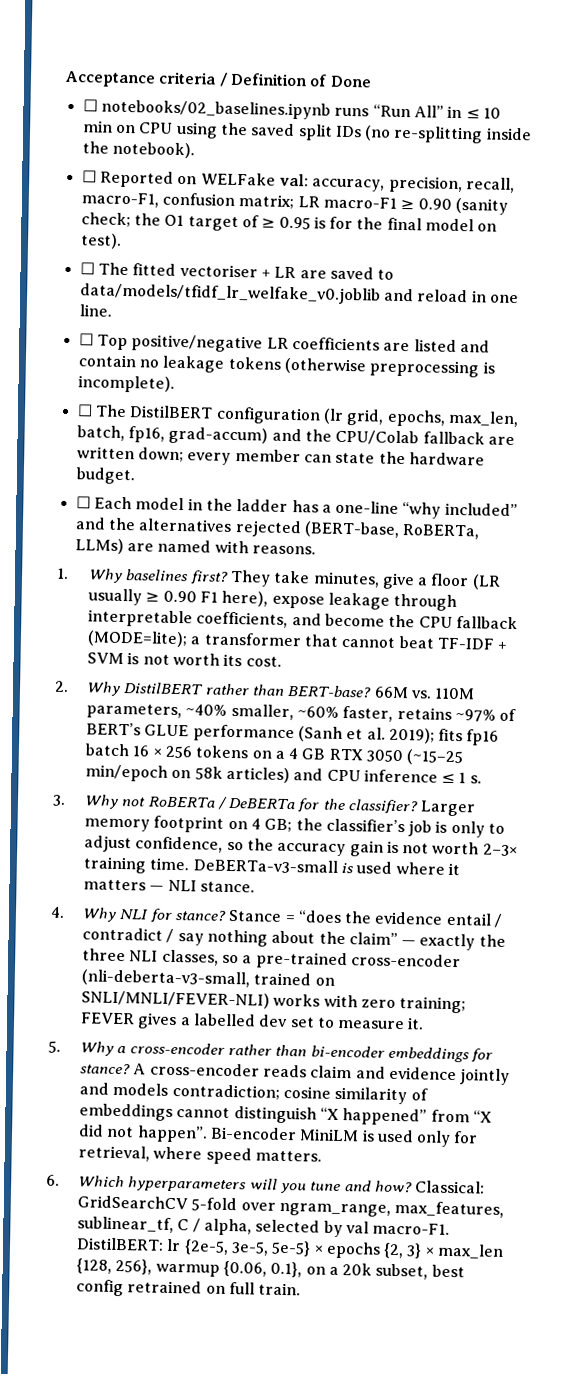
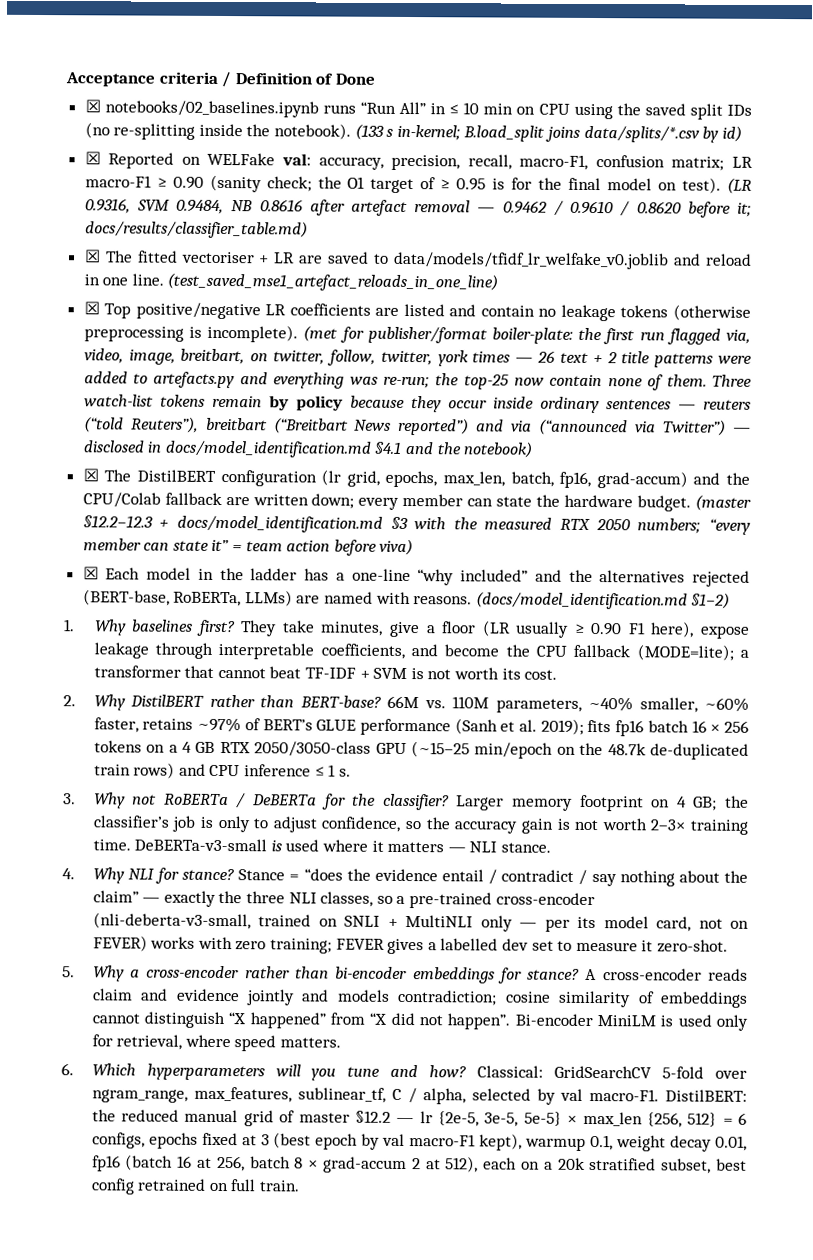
- ☐ notebooks/02_baselines.ipynb runs “Run All” in ≤ 10 min on CPU using the saved split IDs (no re-splitting inside the notebook).
- ☐ Reported on WELFake val:
+ ☒ notebooks/02_baselines.ipynb runs “Run All” in ≤ 10 min on CPU using the saved split IDs (no re-splitting inside the notebook). (133 s in-kernel; B.load_split joins data/splits/*.csv by id)
+ ☒ Reported on WELFake val:
- the O1 target of ≥ 0.95 is for the final model on test).
- ☐ The fitted vectoriser + LR are saved to data/models/tfidf_lr_welfake_v0.joblib and reload in one line.
- ☐ Top positive/negative LR coefficients are listed and contain no leakage tokens (otherwise preprocessing is incomplete).
- ☐ The DistilBERT configuration (lr grid, epochs, max_len, batch, fp16, grad-accum) and the CPU/Colab fallback are written down;
+ the O1 target of ≥ 0.95 is for the final model on test). (LR 0.9316, SVM 0.9484, NB 0.8616 after artefact removal — 0.9462 / 0.9610 / 0.8620 before it; docs/results/classifier_table.md)
+ ☒ The fitted vectoriser + LR are saved to data/models/tfidf_lr_welfake_v0.joblib and reload in one line. (test_saved_mse1_artefact_reloads_in_one_line)
+ ☒ Top positive/negative LR coefficients are listed and contain no leakage tokens (otherwise preprocessing is incomplete). (met for publisher/format boiler-plate: the first run flagged via, video, image, breitbart, on twitter, follow, twitter, york times — 26 text + 2 title patterns were added to artefacts.py and everything was re-run; the top-25 now contain none of them. Three watch-list tokens remain by policy because they occur inside ordinary sentences — reuters (“told Reuters”), breitbart (“Breitbart News reported”) and via (“announced via Twitter”) — disclosed in docs/model_identification.md §4.1 and the notebook)
+ ☒ The DistilBERT configuration (lr grid, epochs, max_len, batch, fp16, grad-accum) and the CPU/Colab fallback are written down;
- every member can state the hardware budget.
- ☐ Each model in the ladder has a one-line “why included” and the alternatives rejected (BERT-base, RoBERTa, LLMs) are named with reasons.
+ every member can state the hardware budget. (master §12.2–12.3 + docs/model_identification.md §3 with the measured RTX 2050 numbers; “every member can state it” = team action before viva)
+ ☒ Each model in the ladder has a one-line “why included” and the alternatives rejected (BERT-base, RoBERTa, LLMs) are named with reasons. (docs/model_identification.md §1–2)
- 66M vs. 110M parameters, ~40% smaller, ~60% faster, retains ~97% of BERT’s GLUE performance (Sanh et al. 2019); fits fp16 batch 16 × 256 tokens on a 4 GB RTX 3050 (~15–25 min/epoch on 58k articles) and CPU inference ≤ 1 s.
+ 66M vs. 110M parameters, ~40% smaller, ~60% faster, retains ~97% of BERT’s GLUE performance (Sanh et al. 2019); fits fp16 batch 16 × 256 tokens on a 4 GB RTX 2050/3050-class GPU (~15–25 min/epoch on the 48.7k de-duplicated train rows) and CPU inference ≤ 1 s.
- Stance = “does the evidence entail / contradict / say nothing about the claim” — exactly the three NLI classes, so a pre-trained cross-encoder (nli-deberta-v3-small, trained on SNLI/MNLI/FEVER-NLI) works with zero training; FEVER gives a labelled dev set to measure it.
+ Stance = “does the evidence entail / contradict / say nothing about the claim” — exactly the three NLI classes, so a pre-trained cross-encoder (nli-deberta-v3-small, trained on SNLI + MultiNLI only — per its model card, not on FEVER) works with zero training; FEVER gives a labelled dev set to measure it zero-shot.
- DistilBERT: lr {2e-5, 3e-5, 5e-5} × epochs {2, 3} × max_len {128, 256}, warmup {0.06, 0.1}, on a 20k subset, best config retrained on full train.
+ DistilBERT: the reduced manual grid of master §12.2 — lr {2e-5, 3e-5, 5e-5} × max_len {256, 512} = 6 configs, epochs fixed at 3 (best epoch by val macro-F1 kept), warmup 0.1, weight decay 0.01, fp16 (batch 16 at 256, batch 8 × grad-accum 2 at 512), each on a 20k stratified subset, best config retrained on full train.

